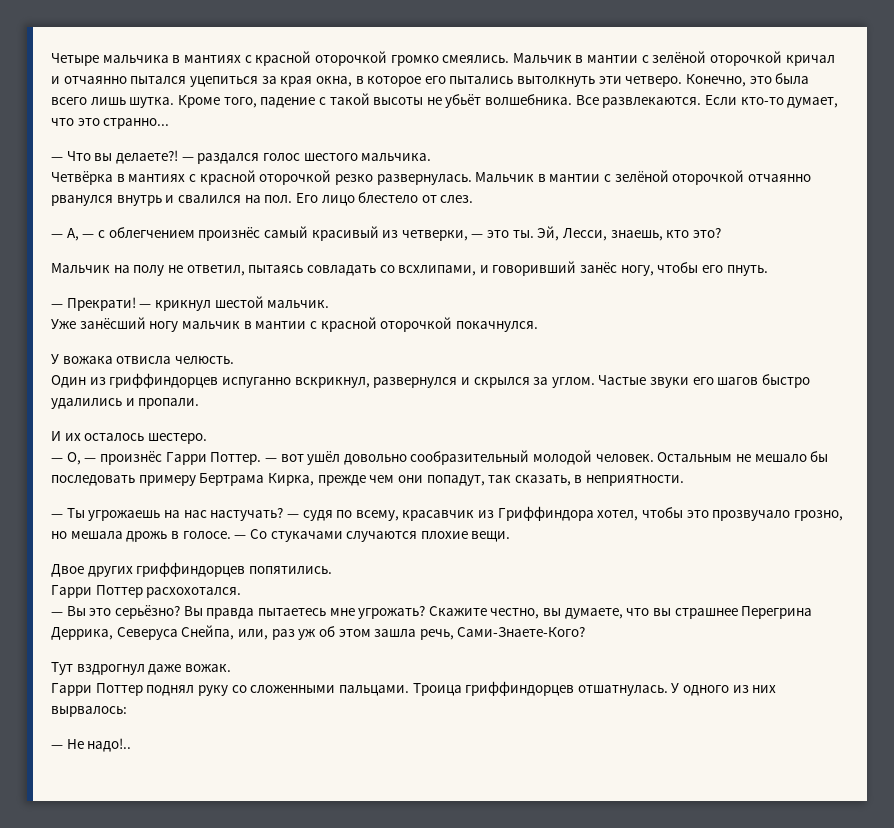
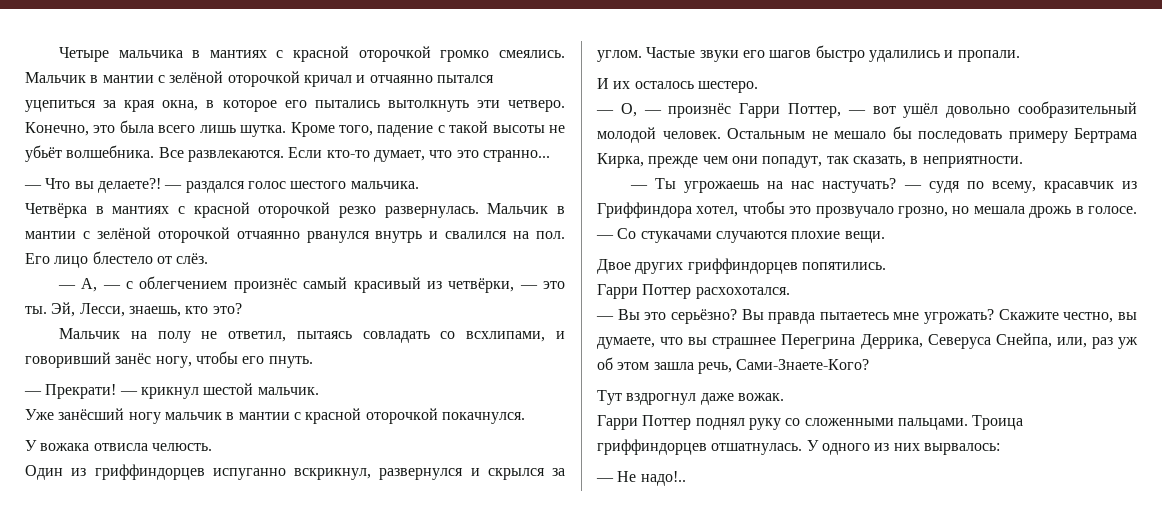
- Его лицо блестело от слез.
+ Его лицо блестело от слёз.
- — А, — с облегчением произнёс самый красивый из четверки, — это ты.
+ — А, — с облегчением произнёс самый красивый из четвёрки, — это ты.
- — О, — произнёс Гарри Поттер. — вот ушёл довольно сообразительный молодой человек.
+ — О, — произнёс Гарри Поттер, — вот ушёл довольно сообразительный молодой человек.

